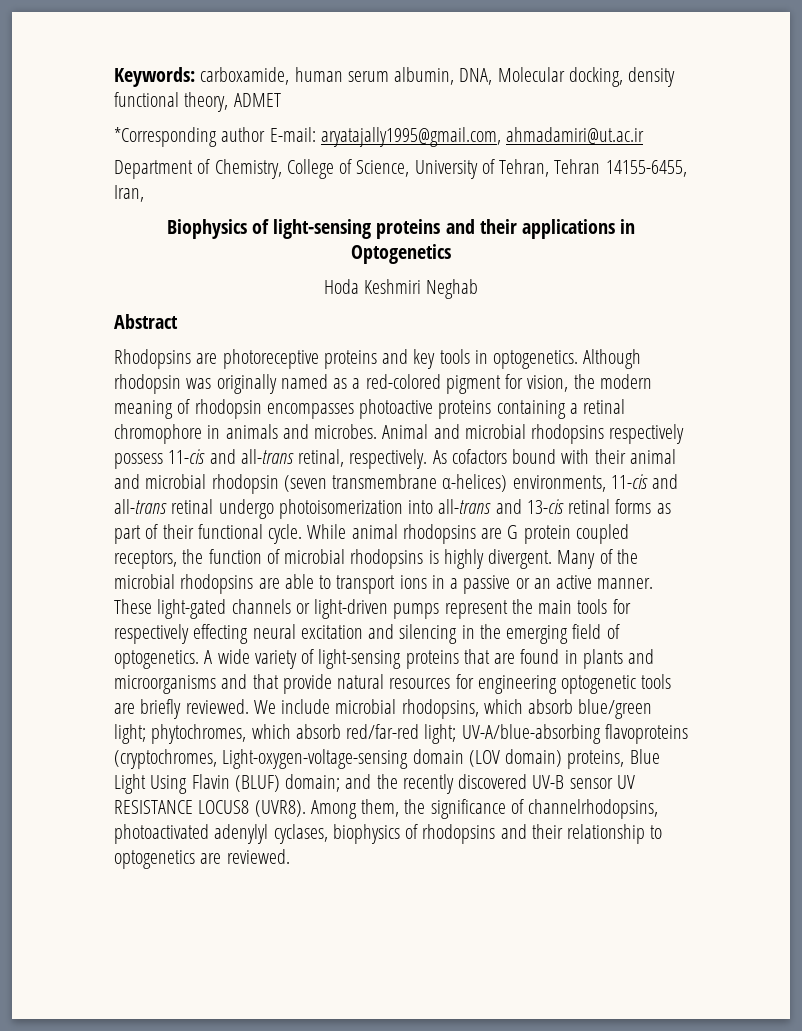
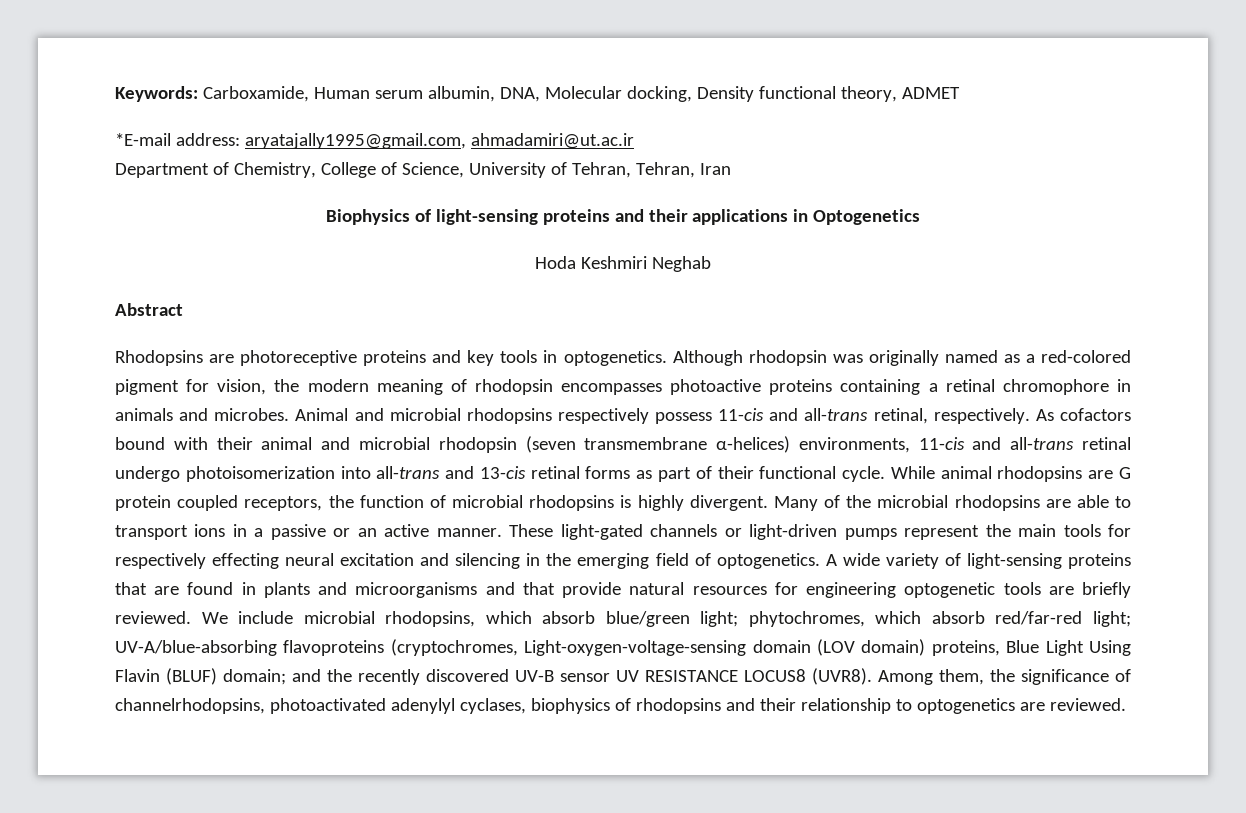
- Keywords: carboxamide, human serum albumin, DNA, Molecular docking, density functional theory, ADMET
+ Keywords: Carboxamide, Human serum albumin, DNA, Molecular docking, Density functional theory, ADMET
- *Corresponding author E-mail: aryatajally1995@gmail.com, ahmadamiri@ut.ac.ir
+ *E-mail address: aryatajally1995@gmail.com, ahmadamiri@ut.ac.ir
- Department of Chemistry, College of Science, University of Tehran, Tehran 14155-6455, Iran,
+ Department of Chemistry, College of Science, University of Tehran, Tehran, Iran

